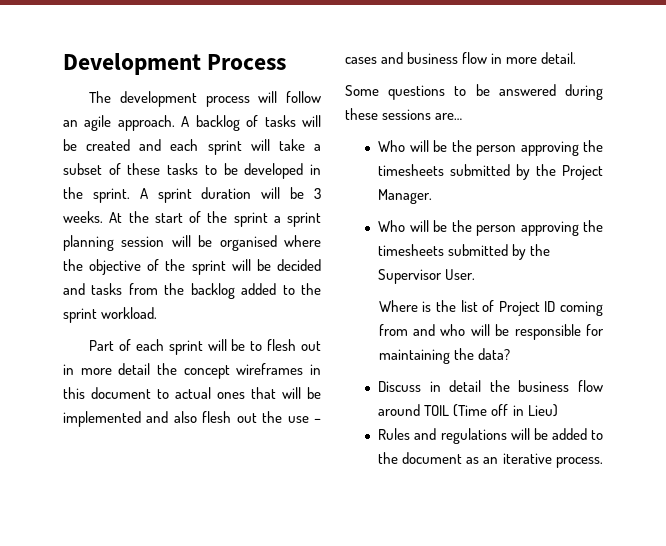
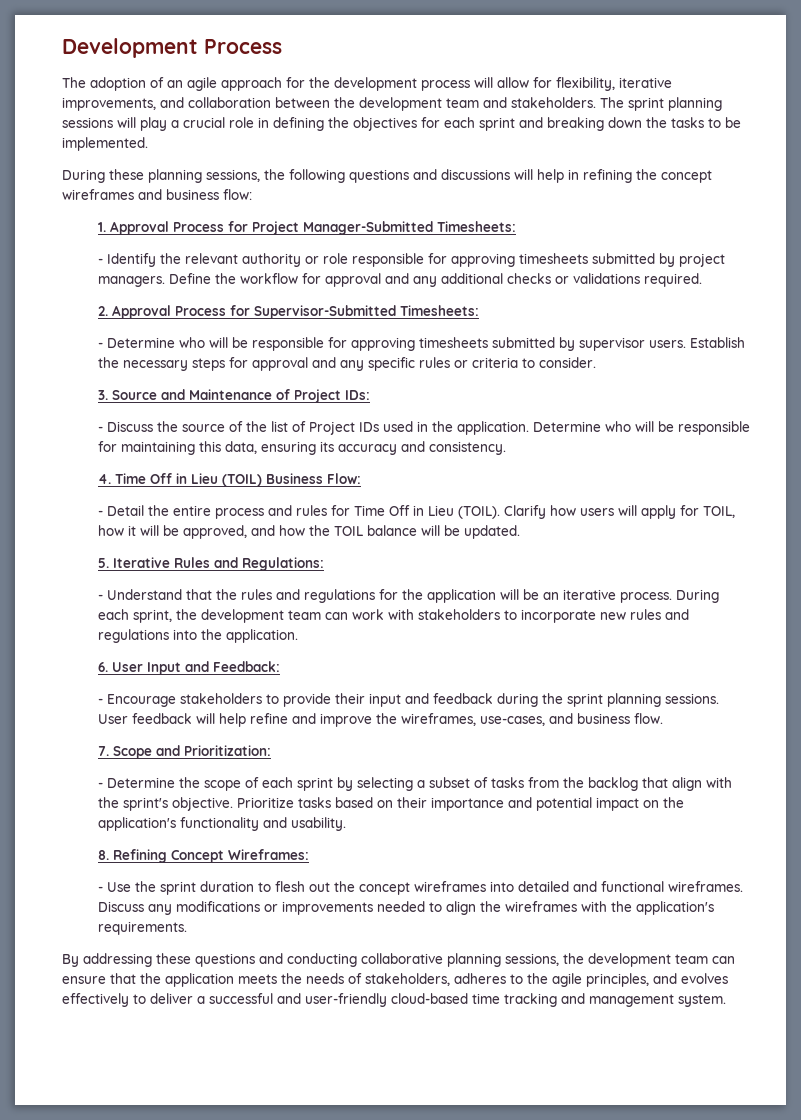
- The development process will follow an agile approach. A backlog of tasks will be created and each sprint will take a subset of these tasks to be developed in the sprint. A sprint duration will be 3 weeks. At the start of the sprint a sprint planning session will be organised where the objective of the sprint will be decided and tasks from the backlog added to the sprint workload.
- Part of each sprint will be to flesh out in more detail the concept wireframes in this document to actual ones that will be implemented and also flesh out the use – cases and business flow in more detail.
- Some questions to be answered during these sessions are…
- Who will be the person approving the timesheets submitted by the Project Manager.
- Who will be the person approving the timesheets submitted by the Supervisor User.
- Where is the list of Project ID coming from and who will be responsible for maintaining the data?
- Discuss in detail the business flow around TOIL (Time off in Lieu)
- Rules and regulations will be added to the document as an iterative process.
+ The adoption of an agile approach for the development process will allow for flexibility, iterative improvements, and collaboration between the development team and stakeholders. The sprint planning sessions will play a crucial role in defining the objectives for each sprint and breaking down the tasks to be implemented.
+ During these planning sessions, the following questions and discussions will help in refining the concept wireframes and business flow:
+ 1. Approval Process for Project Manager-Submitted Timesheets:
+ - Identify the relevant authority or role responsible for approving timesheets submitted by project managers. Define the workflow for approval and any additional checks or validations required.
+ 2. Approval Process for Supervisor-Submitted Timesheets:
+ - Determine who will be responsible for approving timesheets submitted by supervisor users. Establish the necessary steps for approval and any specific rules or criteria to consider.
+ 3. Source and Maintenance of Project IDs:
+ - Discuss the source of the list of Project IDs used in the application. Determine who will be responsible for maintaining this data, ensuring its accuracy and consistency.
+ 4. Time Off in Lieu (TOIL) Business Flow:
+ - Detail the entire process and rules for Time Off in Lieu (TOIL). Clarify how users will apply for TOIL, how it will be approved, and how the TOIL balance will be updated.
+ 5. Iterative Rules and Regulations:
+ - Understand that the rules and regulations for the application will be an iterative process. During each sprint, the development team can work with stakeholders to incorporate new rules and regulations into the application.
+ 6. User Input and Feedback:
+ - Encourage stakeholders to provide their input and feedback during the sprint planning sessions. User feedback will help refine and improve the wireframes, use-cases, and business flow.
+ 7. Scope and Prioritization:
+ - Determine the scope of each sprint by selecting a subset of tasks from the backlog that align with the sprint's objective. Prioritize tasks based on their importance and potential impact on the application's functionality and usability.
+ 8. Refining Concept Wireframes:
+ - Use the sprint duration to flesh out the concept wireframes into detailed and functional wireframes. Discuss any modifications or improvements needed to align the wireframes with the application's requirements.
+ By addressing these questions and conducting collaborative planning sessions, the development team can ensure that the application meets the needs of stakeholders, adheres to the agile principles, and evolves effectively to deliver a successful and user-friendly cloud-based time tracking and management system.

